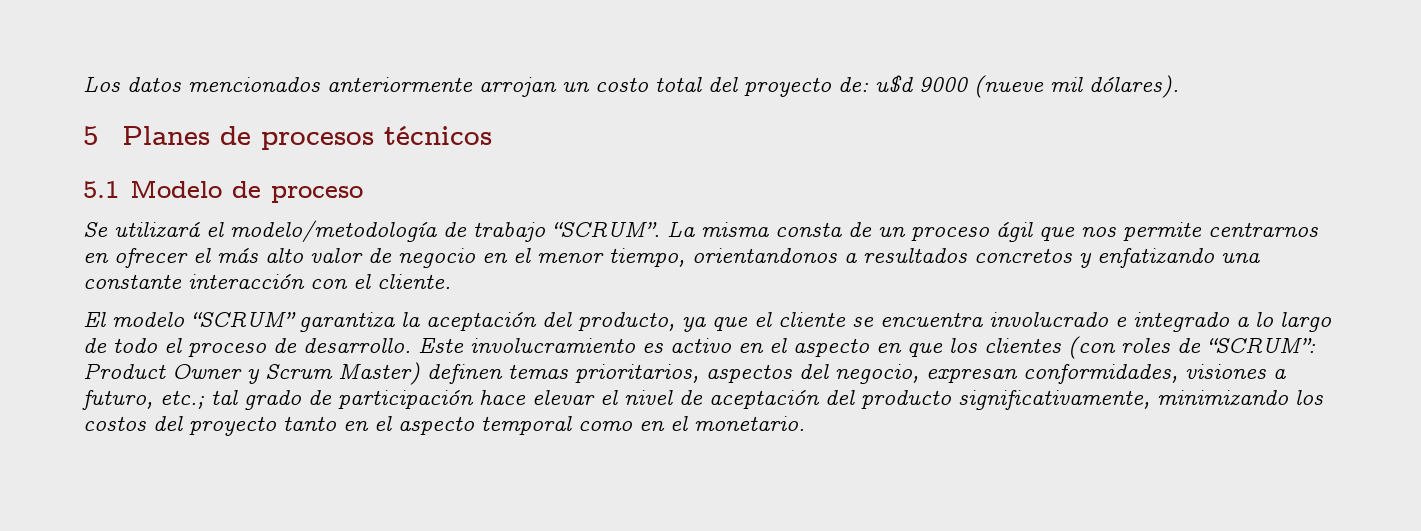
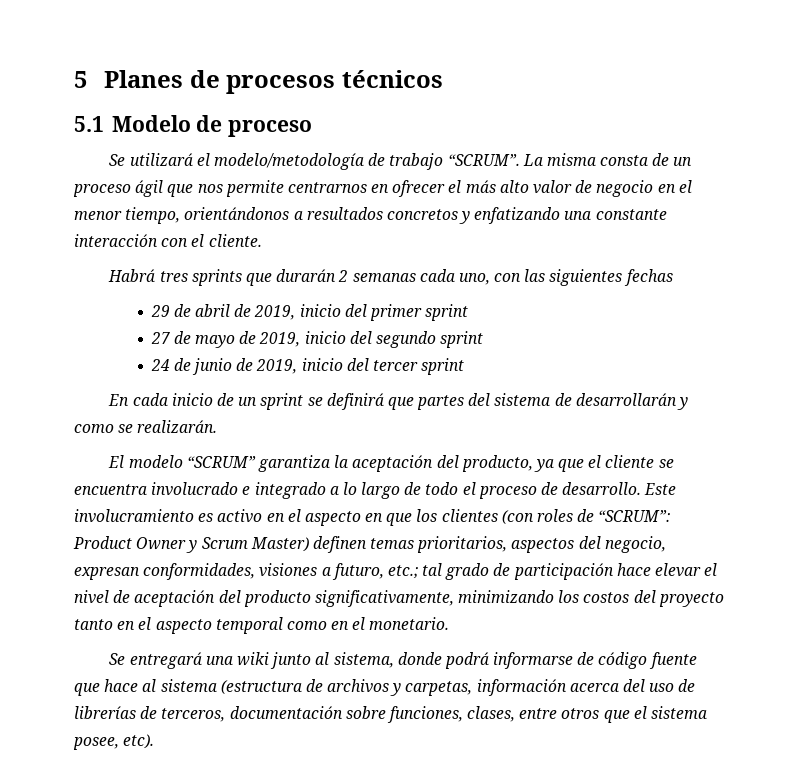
- Los datos mencionados anteriormente arrojan un costo total del proyecto de: u$d 9000 (nueve mil dólares).
- La misma consta de un proceso ágil que nos permite centrarnos en ofrecer el más alto valor de negocio en el menor tiempo, orientandonos a resultados concretos y enfatizando una constante interacción con el cliente.
+ La misma consta de un proceso ágil que nos permite centrarnos en ofrecer el más alto valor de negocio en el menor tiempo, orientándonos a resultados concretos y enfatizando una constante interacción con el cliente.
+ Habrá tres sprints que durarán 2 semanas cada uno, con las siguientes fechas
+ 29 de abril de 2019, inicio del primer sprint
+ 27 de mayo de 2019, inicio del segundo sprint
+ 24 de junio de 2019, inicio del tercer sprint
+ En cada inicio de un sprint se definirá que partes del sistema de desarrollarán y como se realizarán.
+ Se entregará una wiki junto al sistema, donde podrá informarse de código fuente que hace al sistema (estructura de archivos y carpetas, información acerca del uso de librerías de terceros, documentación sobre funciones, clases, entre otros que el sistema posee, etc).

